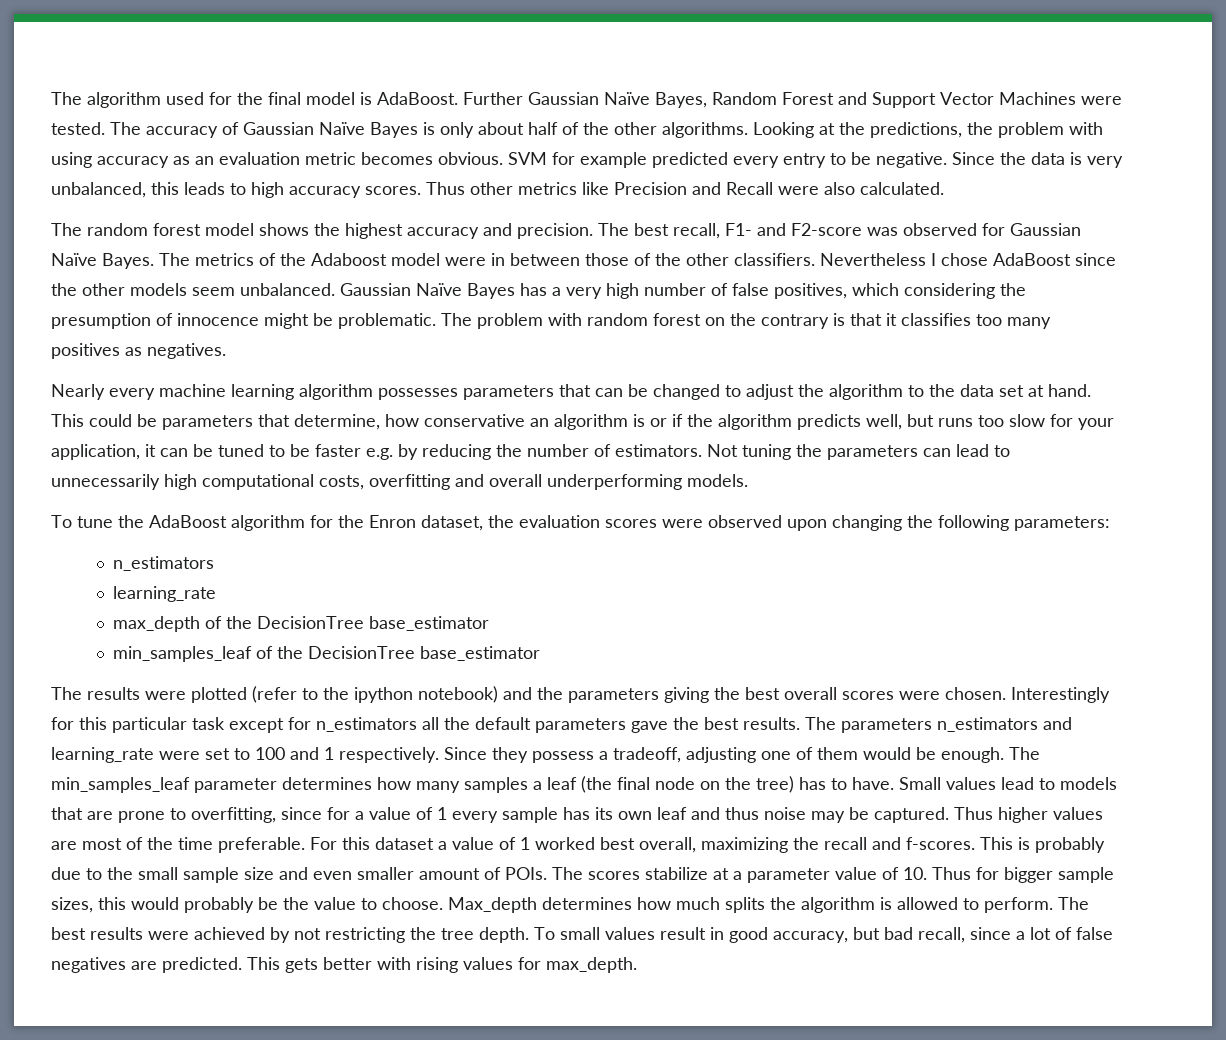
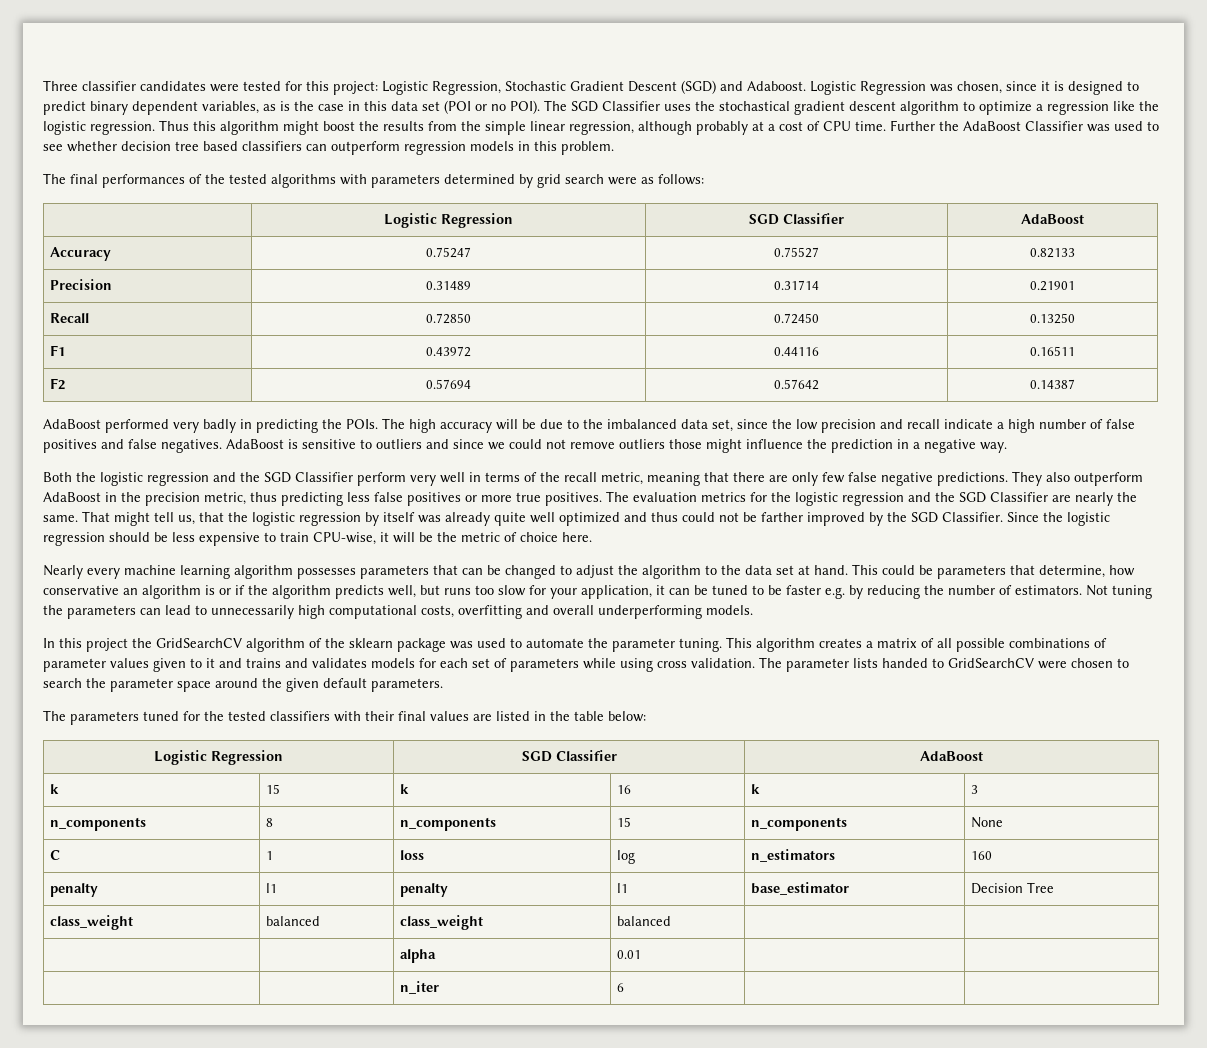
- The algorithm used for the final model is AdaBoost. Further Gaussian Naïve Bayes, Random Forest and Support Vector Machines were tested. The accuracy of Gaussian Naïve Bayes is only about half of the other algorithms. Looking at the predictions, the problem with using accuracy as an evaluation metric becomes obvious. SVM for example predicted every entry to be negative. Since the data is very unbalanced, this leads to high accuracy scores. Thus other metrics like Precision and Recall were also calculated.
- The random forest model shows the highest accuracy and precision. The best recall, F1- and F2-score was observed for Gaussian Naïve Bayes. The metrics of the Adaboost model were in between those of the other classifiers. Nevertheless I chose AdaBoost since the other models seem unbalanced. Gaussian Naïve Bayes has a very high number of false positives, which considering the presumption of innocence might be problematic. The problem with random forest on the contrary is that it classifies too many positives as negatives.
+ Three classifier candidates were tested for this project: Logistic Regression, Stochastic Gradient Descent (SGD) and Adaboost. Logistic Regression was chosen, since it is designed to predict binary dependent variables, as is the case in this data set (POI or no POI). The SGD Classifier uses the stochastical gradient descent algorithm to optimize a regression like the logistic regression. Thus this algorithm might boost the results from the simple linear regression, although probably at a cost of CPU time. Further the AdaBoost Classifier was used to see whether decision tree based classifiers can outperform regression models in this problem.
+ The final performances of the tested algorithms with parameters determined by grid search were as follows:
+ | Logistic Regression | SGD Classifier | AdaBoost
+ Accuracy | 0.75247 | 0.75527 | 0.82133
+ Precision | 0.31489 | 0.31714 | 0.21901
+ Recall | 0.72850 | 0.72450 | 0.13250
+ F1 | 0.43972 | 0.44116 | 0.16511
+ F2 | 0.57694 | 0.57642 | 0.14387
+ AdaBoost performed very badly in predicting the POIs. The high accuracy will be due to the imbalanced data set, since the low precision and recall indicate a high number of false positives and false negatives. AdaBoost is sensitive to outliers and since we could not remove outliers those might influence the prediction in a negative way.
+ Both the logistic regression and the SGD Classifier perform very well in terms of the recall metric, meaning that there are only few false negative predictions. They also outperform AdaBoost in the precision metric, thus predicting less false positives or more true positives. The evaluation metrics for the logistic regression and the SGD Classifier are nearly the same. That might tell us, that the logistic regression by itself was already quite well optimized and thus could not be farther improved by the SGD Classifier. Since the logistic regression should be less expensive to train CPU-wise, it will be the metric of choice here.
- To tune the AdaBoost algorithm for the Enron dataset, the evaluation scores were observed upon changing the following parameters:
- n_estimators
- learning_rate
- max_depth of the DecisionTree base_estimator
- min_samples_leaf of the DecisionTree base_estimator
- The results were plotted (refer to the ipython notebook) and the parameters giving the best overall scores were chosen. Interestingly for this particular task except for n_estimators all the default parameters gave the best results. The parameters n_estimators and learning_rate were set to 100 and 1 respectively. Since they possess a tradeoff, adjusting one of them would be enough. The min_samples_leaf parameter determines how many samples a leaf (the final node on the tree) has to have. Small values lead to models that are prone to overfitting, since for a value of 1 every sample has its own leaf and thus noise may be captured. Thus higher values are most of the time preferable. For this dataset a value of 1 worked best overall, maximizing the recall and f-scores. This is probably due to the small sample size and even smaller amount of POIs. The scores stabilize at a parameter value of 10. Thus for bigger sample sizes, this would probably be the value to choose. Max_depth determines how much splits the algorithm is allowed to perform. The best results were achieved by not restricting the tree depth. To small values result in good accuracy, but bad recall, since a lot of false negatives are predicted. This gets better with rising values for max_depth.
+ In this project the GridSearchCV algorithm of the sklearn package was used to automate the parameter tuning. This algorithm creates a matrix of all possible combinations of parameter values given to it and trains and validates models for each set of parameters while using cross validation. The parameter lists handed to GridSearchCV were chosen to search the parameter space around the given default parameters.
+ The parameters tuned for the tested classifiers with their final values are listed in the table below:
+ Logistic Regression | SGD Classifier | AdaBoost
+ k | 15 | k | 16 | k | 3
+ n_components | 8 | n_components | 15 | n_components | None
+ C | 1 | loss | log | n_estimators | 160
+ penalty | l1 | penalty | l1 | base_estimator | Decision Tree
+ class_weight | balanced | class_weight | balanced | |
+ | | alpha | 0.01 | |
+ | | n_iter | 6 | |

